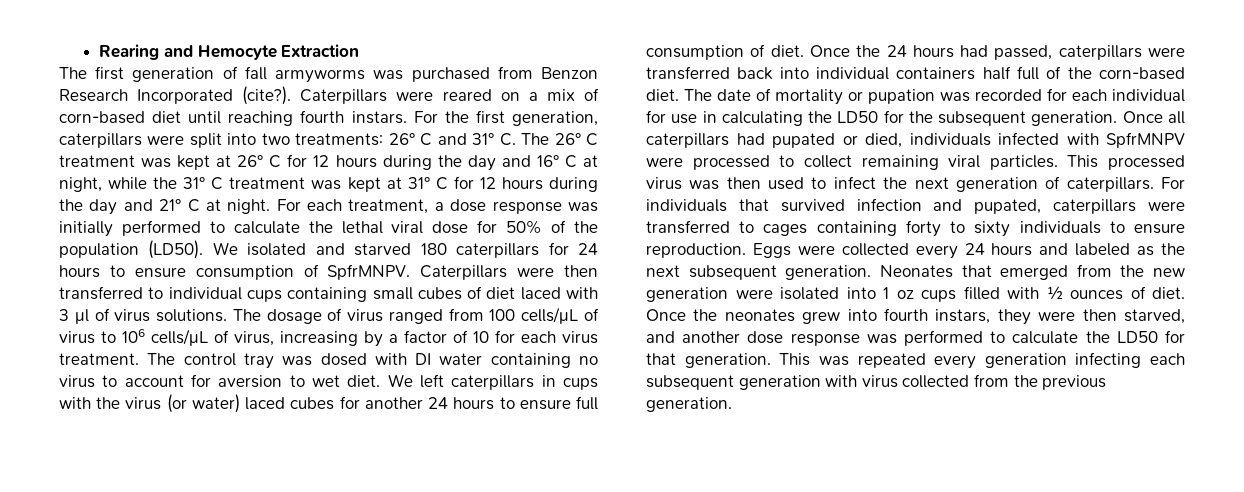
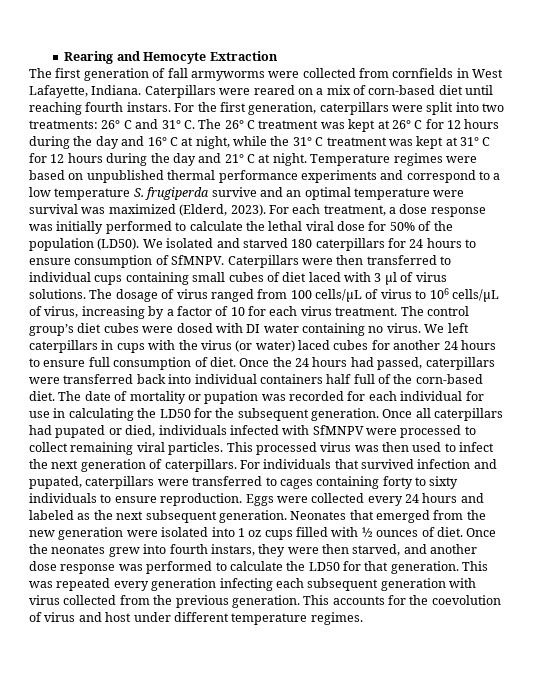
- The first generation of fall armyworms was purchased from Benzon Research Incorporated (cite?).
+ The first generation of fall armyworms were collected from cornfields in West Lafayette, Indiana.
+ Temperature regimes were based on unpublished thermal performance experiments and correspond to a low temperature S. frugiperda survive and an optimal temperature were survival was maximized (Elderd, 2023).
- We isolated and starved 180 caterpillars for 24 hours to ensure consumption of SpfrMNPV.
+ We isolated and starved 180 caterpillars for 24 hours to ensure consumption of SfMNPV.
- The control tray was dosed with DI water containing no virus to account for aversion to wet diet.
+ The control group’s diet cubes were dosed with DI water containing no virus.
- Once all caterpillars had pupated or died, individuals infected with SpfrMNPV were processed to collect remaining viral particles.
+ Once all caterpillars had pupated or died, individuals infected with SfMNPV were processed to collect remaining viral particles.
+ This accounts for the coevolution of virus and host under different temperature regimes.

